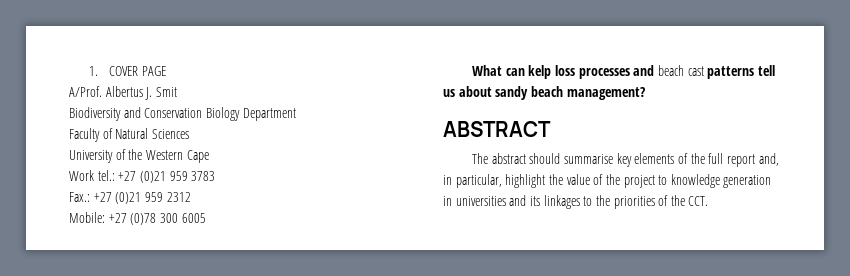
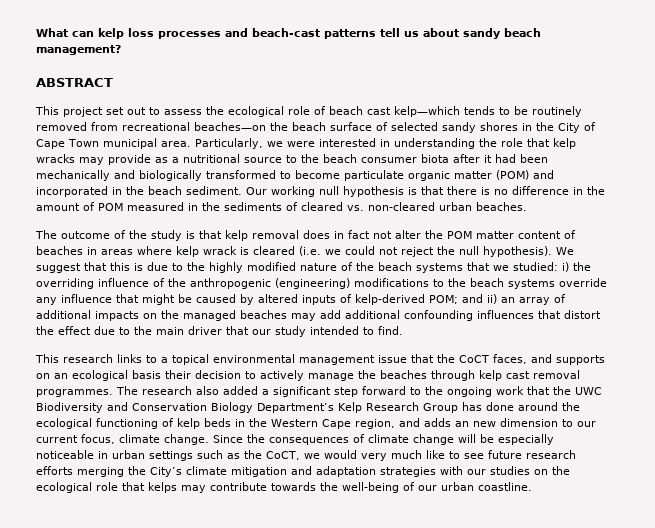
- 1. COVER PAGE
- A/Prof. Albertus J. Smit
- Biodiversity and Conservation Biology Department
- Faculty of Natural Sciences
- University of the Western Cape
- Work tel.: +27 (0)21 959 3783
- Fax.: +27 (0)21 959 2312
- Mobile: +27 (0)78 300 6005
- What can kelp loss processes and beach cast patterns tell us about sandy beach management?
+ What can kelp loss processes and beach-cast patterns tell us about sandy beach management?
- The abstract should summarise key elements of the full report and, in particular, highlight the value of the project to knowledge generation in universities and its linkages to the priorities of the CCT.
+ This project set out to assess the ecological role of beach cast kelp—which tends to be routinely removed from recreational beaches—on the beach surface of selected sandy shores in the City of Cape Town municipal area. Particularly, we were interested in understanding the role that kelp wracks may provide as a nutritional source to the beach consumer biota after it had been mechanically and biologically transformed to become particulate organic matter (POM) and incorporated in the beach sediment. Our working null hypothesis is that there is no difference in the amount of POM measured in the sediments of cleared vs. non-cleared urban beaches.
+ The outcome of the study is that kelp removal does in fact not alter the POM matter content of beaches in areas where kelp wrack is cleared (i.e. we could not reject the null hypothesis). We suggest that this is due to the highly modified nature of the beach systems that we studied: i) the overriding influence of the anthropogenic (engineering) modifications to the beach systems override any influence that might be caused by altered inputs of kelp-derived POM; and ii) an array of additional impacts on the managed beaches may add additional confounding influences that distort the effect due to the main driver that our study intended to find.
+ This research links to a topical environmental management issue that the CoCT faces, and supports on an ecological basis their decision to actively manage the beaches through kelp cast removal programmes. The research also added a significant step forward to the ongoing work that the UWC Biodiversity and Conservation Biology Department’s Kelp Research Group has done around the ecological functioning of kelp beds in the Western Cape region, and adds an new dimension to our current focus, climate change. Since the consequences of climate change will be especially noticeable in urban settings such as the CoCT, we would very much like to see future research efforts merging the City’s climate mitigation and adaptation strategies with our studies on the ecological role that kelps may contribute towards the well-being of our urban coastline.

